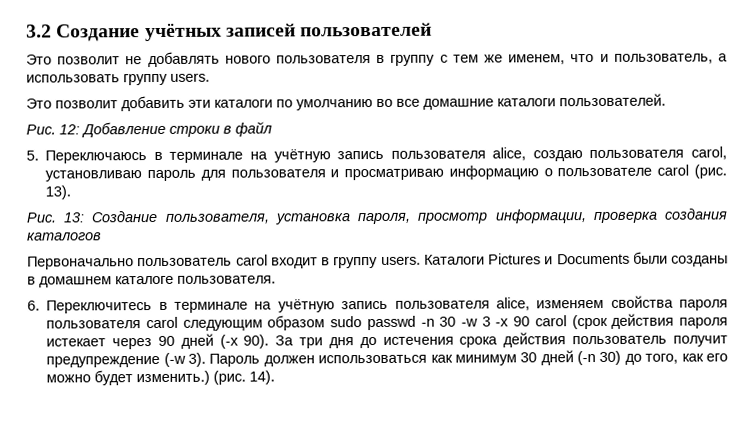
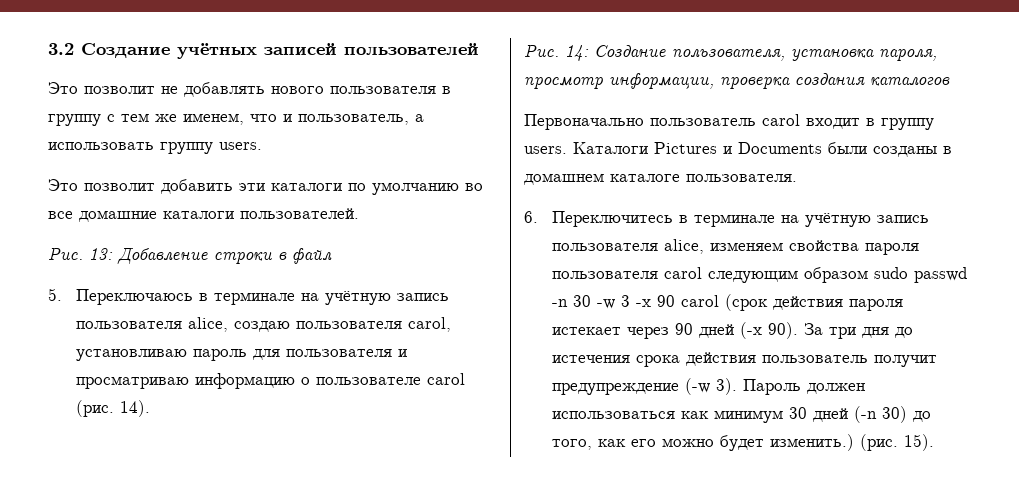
- Рис. 12: Добавление строки в файл
+ Рис. 13: Добавление строки в файл
- 13).
- Рис. 13: Создание пользователя, установка пароля, просмотр информации, проверка создания каталогов
+ 14).
+ Рис. 14: Создание пользователя, установка пароля, просмотр информации, проверка создания каталогов
- 14).
+ 15).

